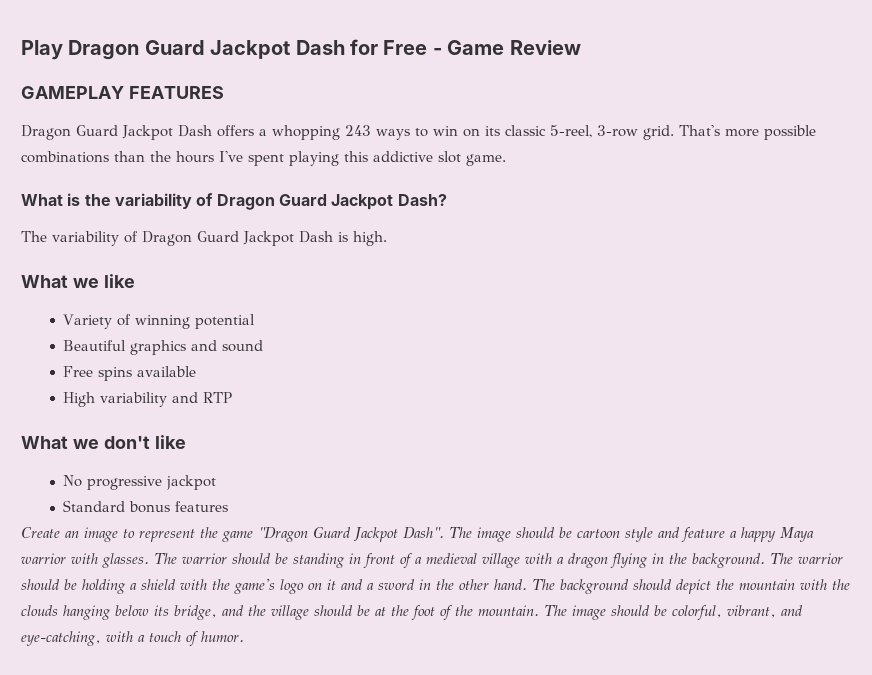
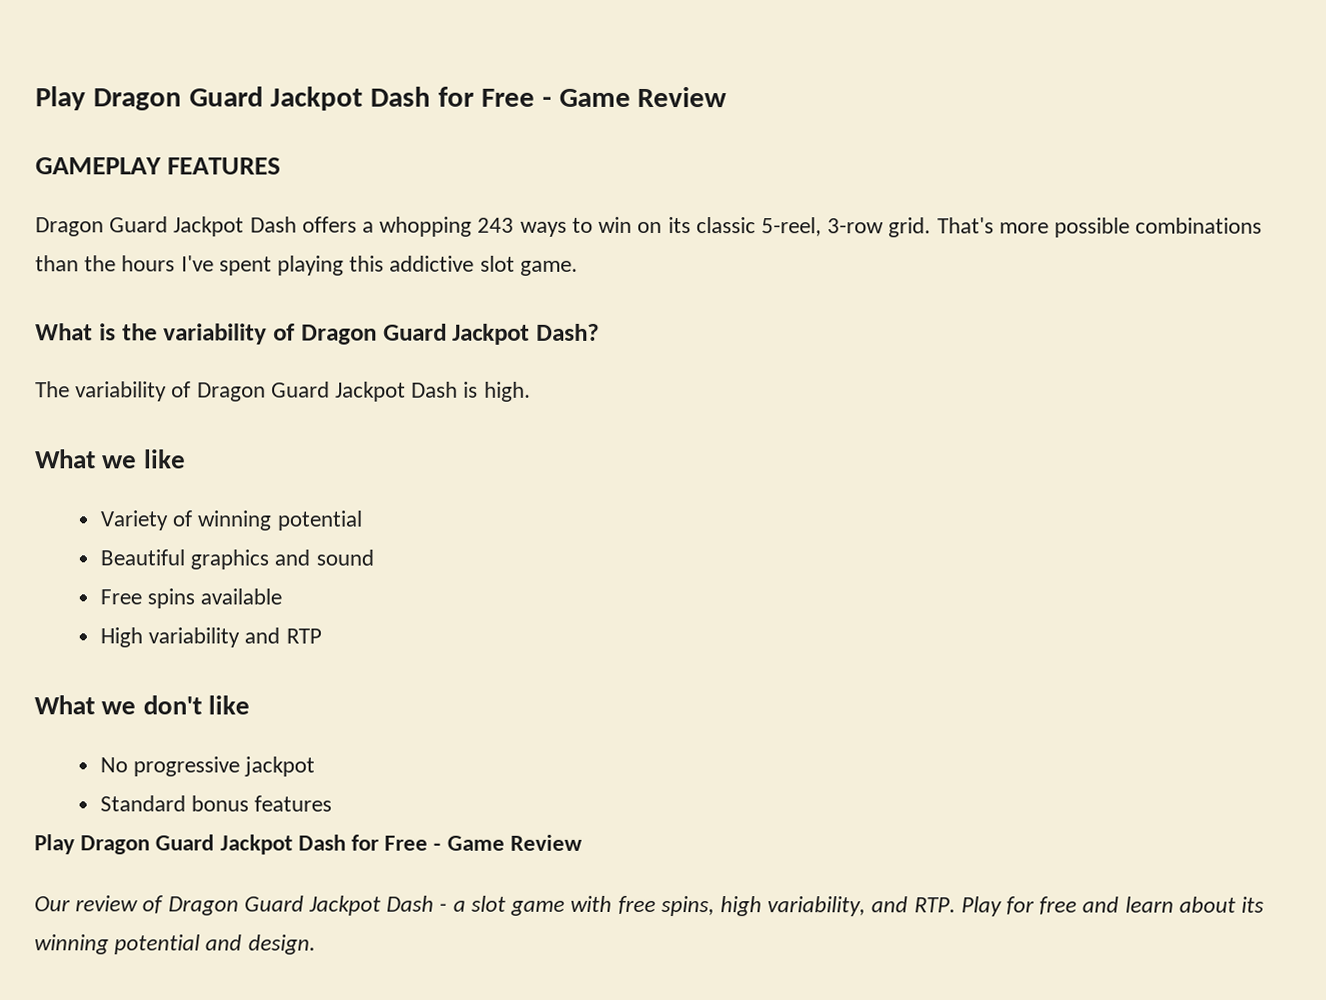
  Standard bonus features
- Create an image to represent the game "Dragon Guard Jackpot Dash". The image should be cartoon style and feature a happy Maya warrior with glasses. The warrior should be standing in front of a medieval village with a dragon flying in the background. The warrior should be holding a shield with the game's logo on it and a sword in the other hand. The background should depict the mountain with the clouds hanging below its bridge, and the village should be at the foot of the mountain. The image should be colorful, vibrant, and eye-catching, with a touch of humor.
+ Play Dragon Guard Jackpot Dash for Free - Game Review
+ Our review of Dragon Guard Jackpot Dash - a slot game with free spins, high variability, and RTP. Play for free and learn about its winning potential and design.

